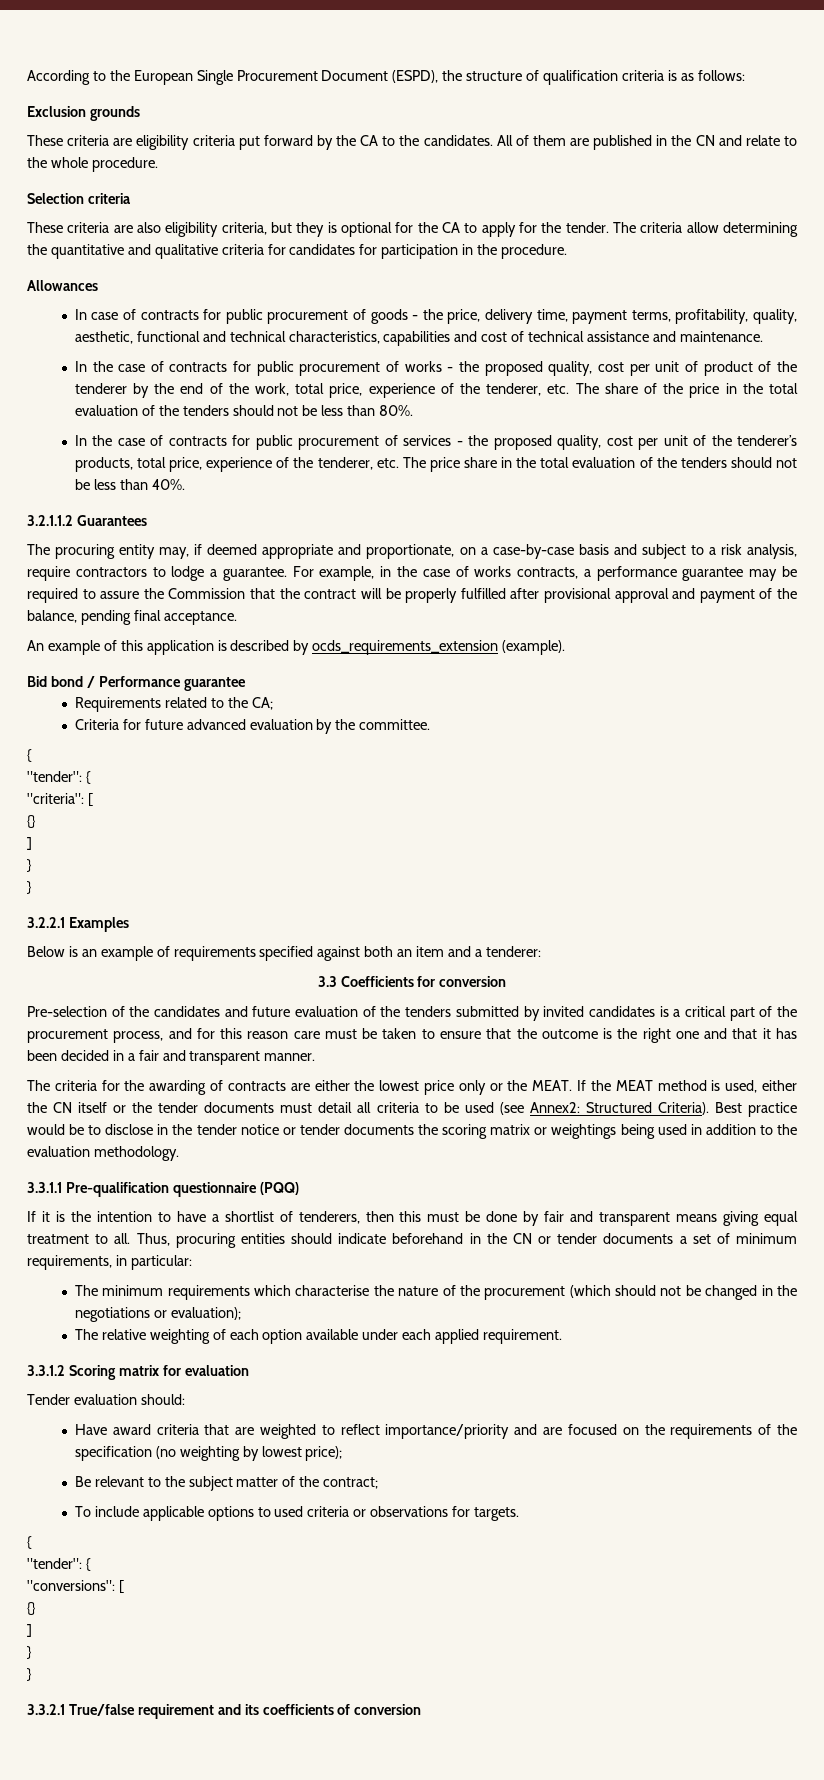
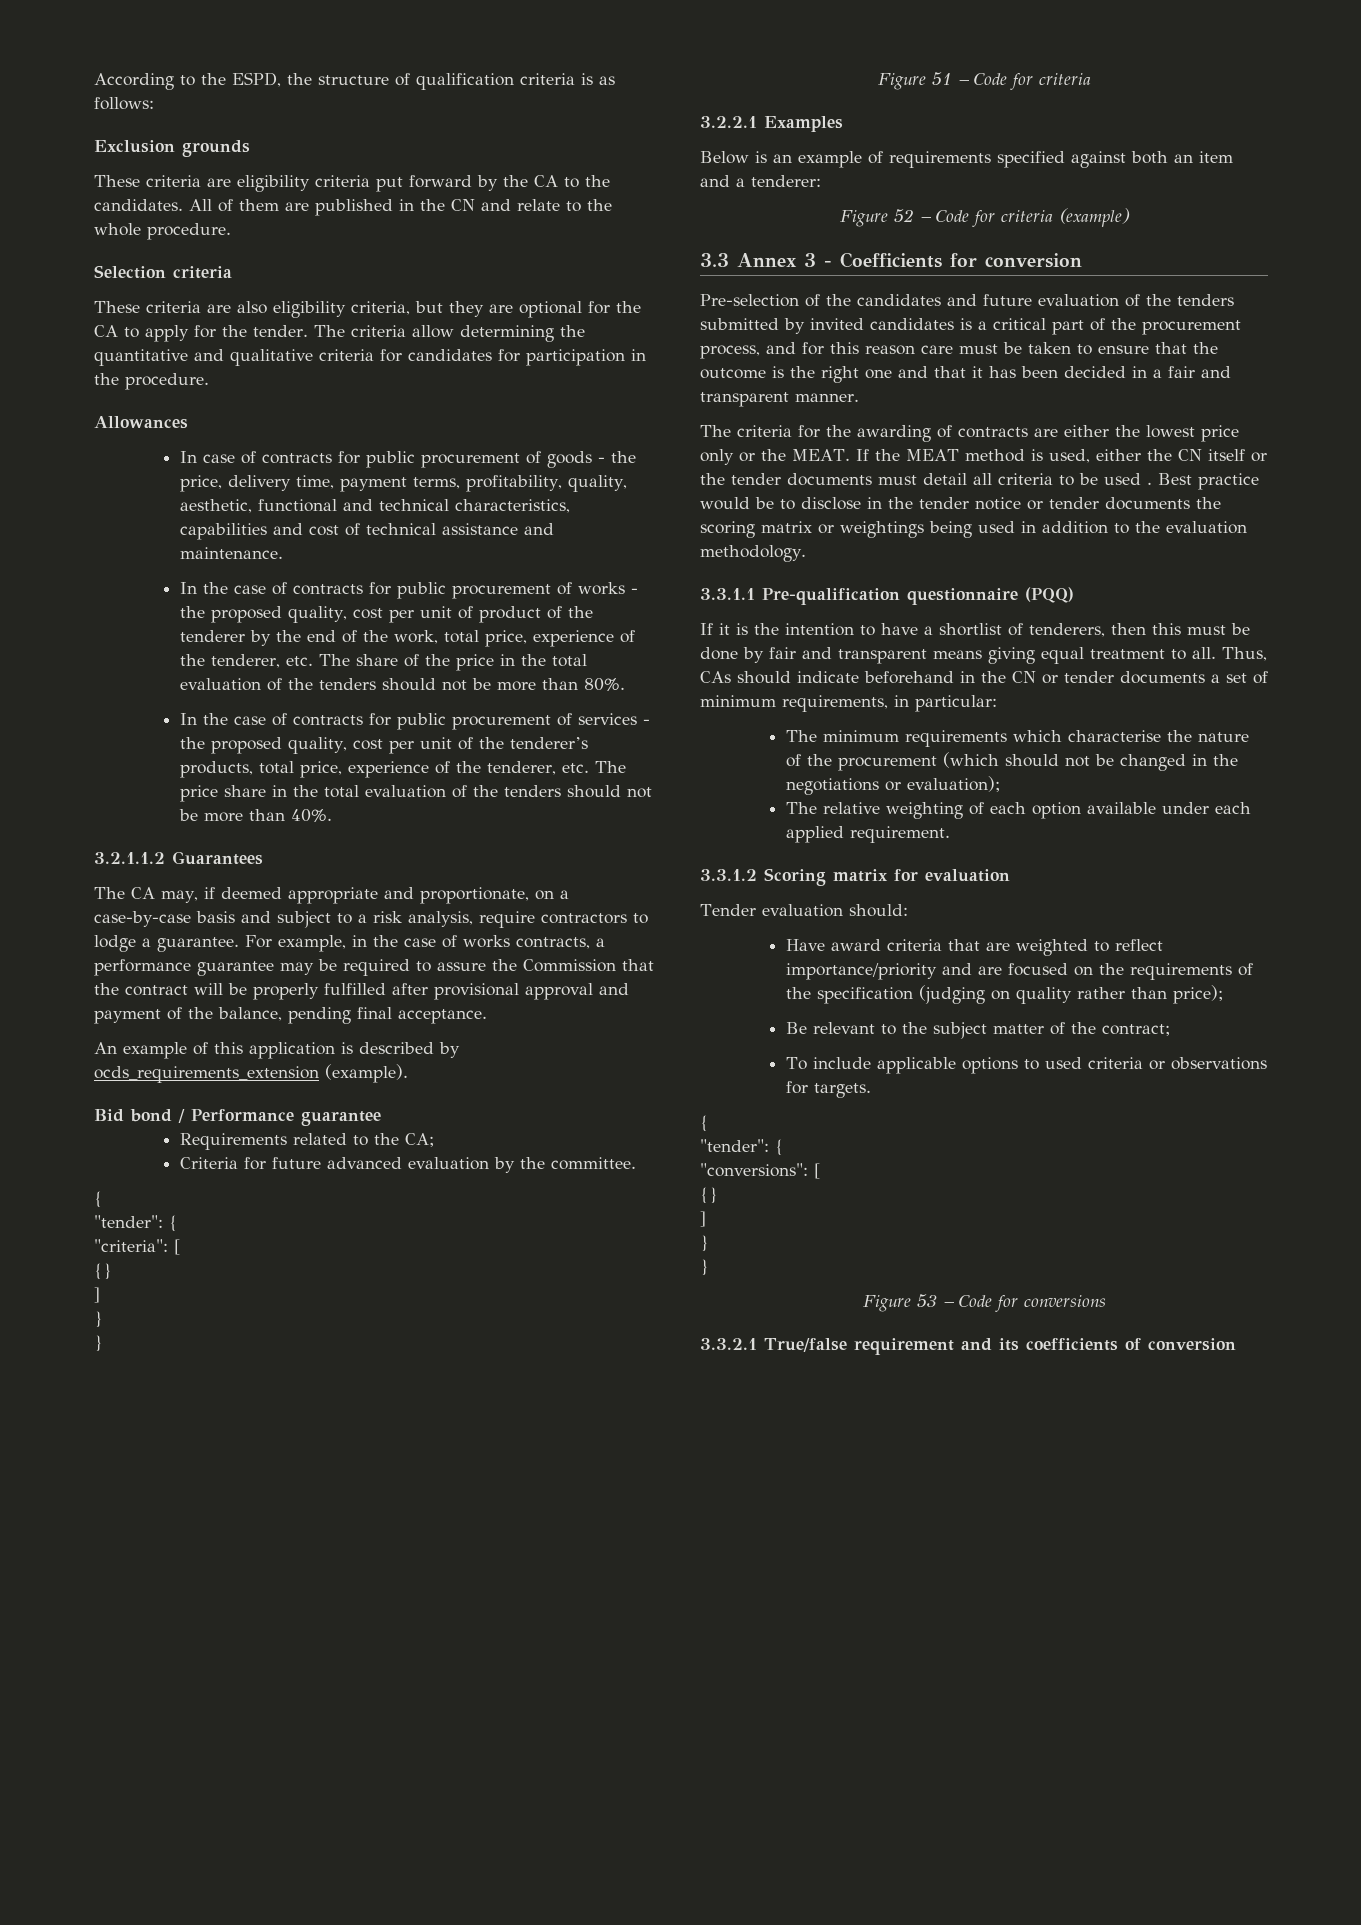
- According to the European Single Procurement Document (ESPD), the structure of qualification criteria is as follows:
+ According to the ESPD, the structure of qualification criteria is as follows:
- These criteria are also eligibility criteria, but they is optional for the CA to apply for the tender.
+ These criteria are also eligibility criteria, but they are optional for the CA to apply for the tender.
- In the case of contracts for public procurement of works - the proposed quality, cost per unit of product of the tenderer by the end of the work, total price, experience of the tenderer, etc. The share of the price in the total evaluation of the tenders should not be less than 80%.
+ In the case of contracts for public procurement of works - the proposed quality, cost per unit of product of the tenderer by the end of the work, total price, experience of the tenderer, etc. The share of the price in the total evaluation of the tenders should not be more than 80%.
- In the case of contracts for public procurement of services - the proposed quality, cost per unit of the tenderer’s products, total price, experience of the tenderer, etc. The price share in the total evaluation of the tenders should not be less than 40%.
+ In the case of contracts for public procurement of services - the proposed quality, cost per unit of the tenderer’s products, total price, experience of the tenderer, etc. The price share in the total evaluation of the tenders should not be more than 40%.
- The procuring entity may, if deemed appropriate and proportionate, on a case-by-case basis and subject to a risk analysis, require contractors to lodge a guarantee.
+ The CA may, if deemed appropriate and proportionate, on a case-by-case basis and subject to a risk analysis, require contractors to lodge a guarantee.
+ Figure 51 – Code for criteria
- 3.3 Coefficients for conversion
+ Figure 52 – Code for criteria (example)
+ 3.3 Annex 3 - Coefficients for conversion
- If the MEAT method is used, either the CN itself or the tender documents must detail all criteria to be used (see Annex2: Structured Criteria).
+ If the MEAT method is used, either the CN itself or the tender documents must detail all criteria to be used .
- Thus, procuring entities should indicate beforehand in the CN or tender documents a set of minimum requirements, in particular:
+ Thus, CAs should indicate beforehand in the CN or tender documents a set of minimum requirements, in particular:
- Have award criteria that are weighted to reflect importance/priority and are focused on the requirements of the specification (no weighting by lowest price);
+ Have award criteria that are weighted to reflect importance/priority and are focused on the requirements of the specification (judging on quality rather than price);
+ Figure 53 – Code for conversions

